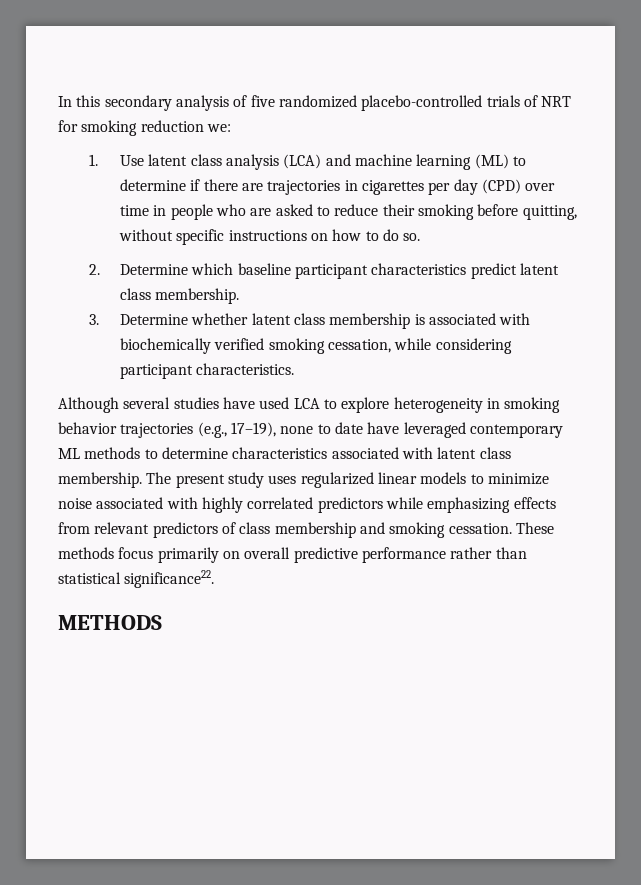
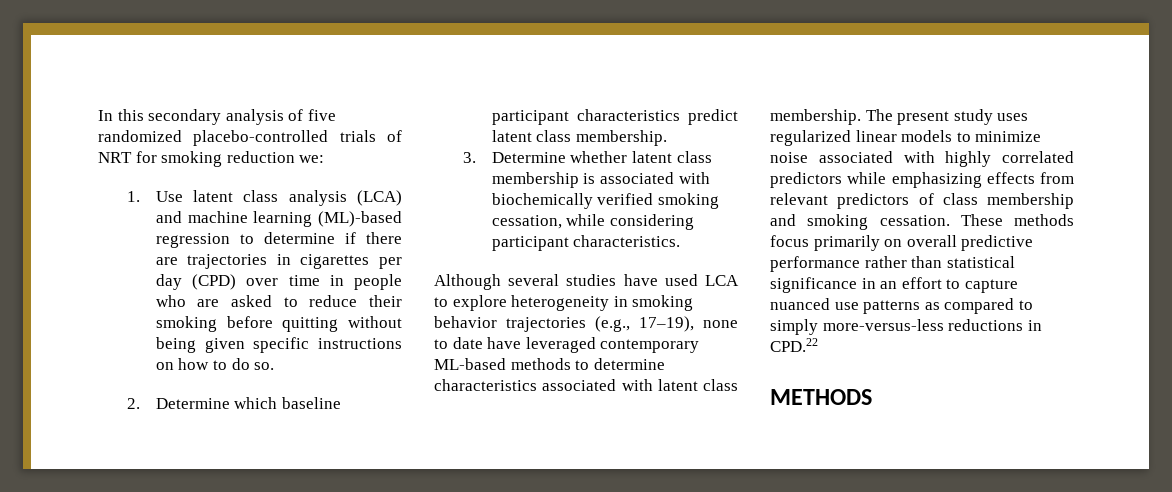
- 1. Use latent class analysis (LCA) and machine learning (ML) to determine if there are trajectories in cigarettes per day (CPD) over time in people who are asked to reduce their smoking before quitting, without specific instructions on how to do so.
+ 1. Use latent class analysis (LCA) and machine learning (ML)-based regression to determine if there are trajectories in cigarettes per day (CPD) over time in people who are asked to reduce their smoking before quitting without being given specific instructions on how to do so.
- Although several studies have used LCA to explore heterogeneity in smoking behavior trajectories (e.g., 17–19), none to date have leveraged contemporary ML methods to determine characteristics associated with latent class membership.
+ Although several studies have used LCA to explore heterogeneity in smoking behavior trajectories (e.g., 17–19), none to date have leveraged contemporary ML-based methods to determine characteristics associated with latent class membership.
- These methods focus primarily on overall predictive performance rather than statistical significance22.
+ These methods focus primarily on overall predictive performance rather than statistical significance in an effort to capture nuanced use patterns as compared to simply more-versus-less reductions in CPD.22

